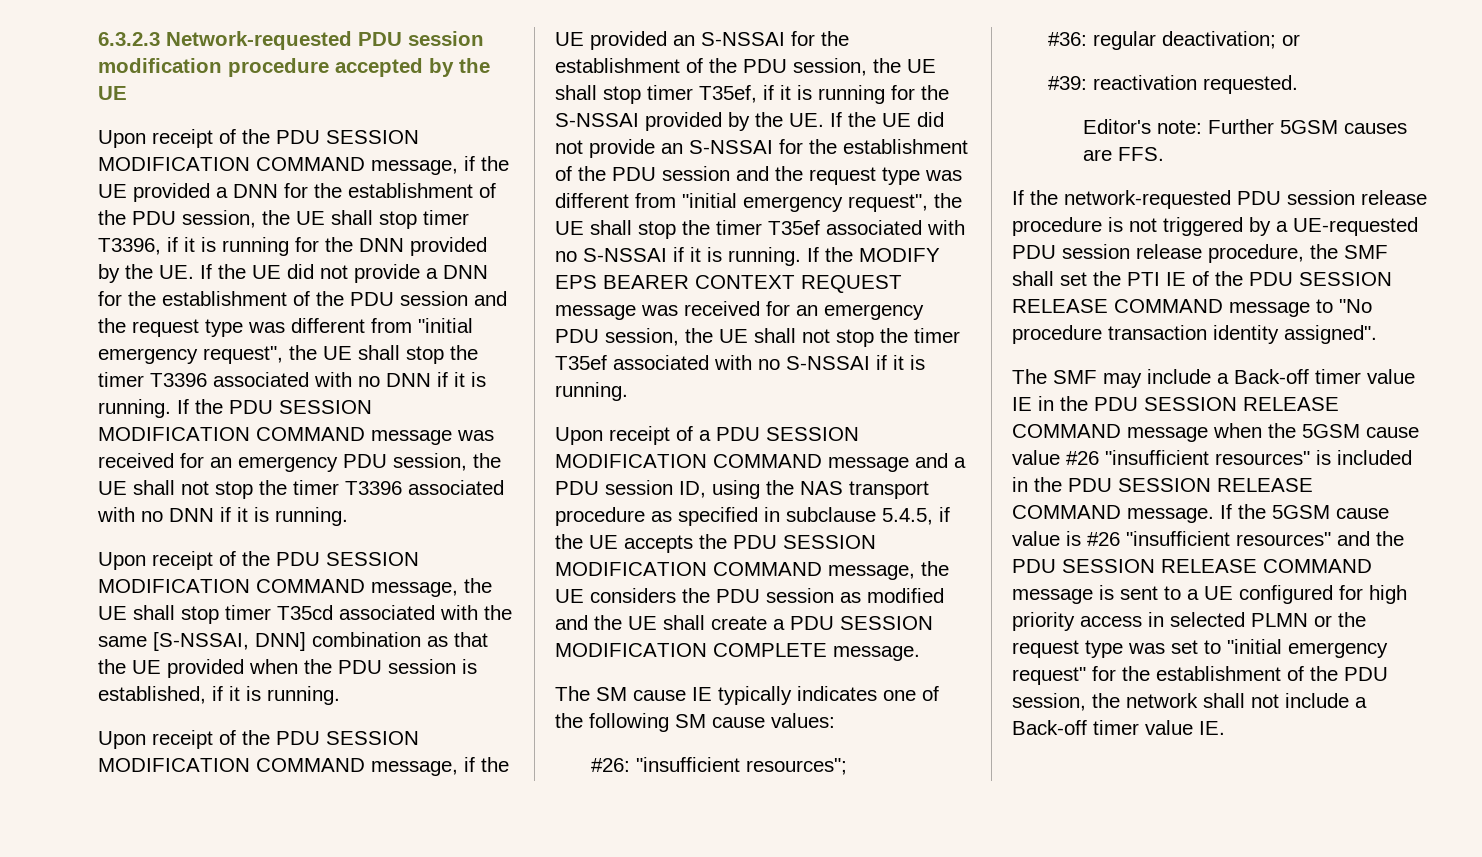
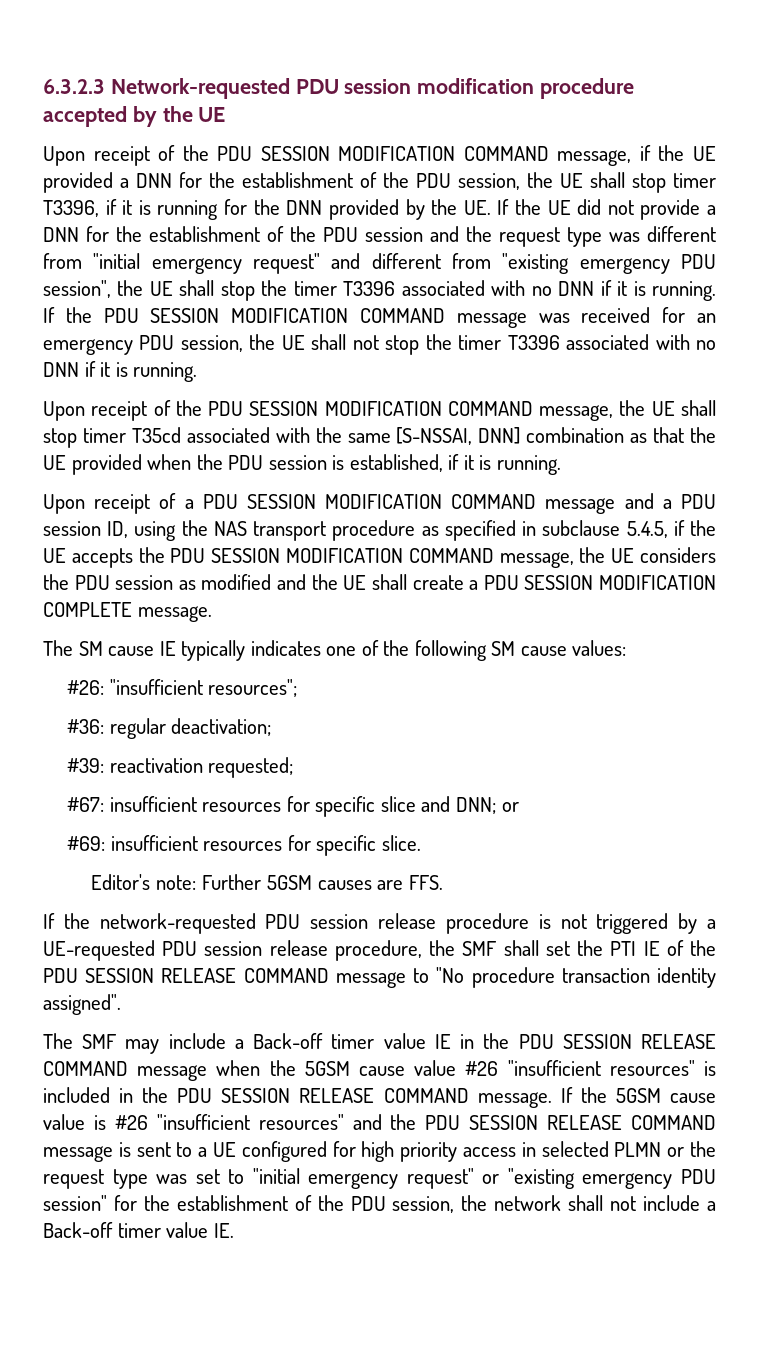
- Upon receipt of the PDU SESSION MODIFICATION COMMAND message, if the UE provided a DNN for the establishment of the PDU session, the UE shall stop timer T3396, if it is running for the DNN provided by the UE. If the UE did not provide a DNN for the establishment of the PDU session and the request type was different from "initial emergency request", the UE shall stop the timer T3396 associated with no DNN if it is running.
+ Upon receipt of the PDU SESSION MODIFICATION COMMAND message, if the UE provided a DNN for the establishment of the PDU session, the UE shall stop timer T3396, if it is running for the DNN provided by the UE. If the UE did not provide a DNN for the establishment of the PDU session and the request type was different from "initial emergency request" and different from "existing emergency PDU session", the UE shall stop the timer T3396 associated with no DNN if it is running.
- Upon receipt of the PDU SESSION MODIFICATION COMMAND message, if the UE provided an S-NSSAI for the establishment of the PDU session, the UE shall stop timer T35ef, if it is running for the S-NSSAI provided by the UE. If the UE did not provide an S-NSSAI for the establishment of the PDU session and the request type was different from "initial emergency request", the UE shall stop the timer T35ef associated with no S-NSSAI if it is running. If the MODIFY EPS BEARER CONTEXT REQUEST message was received for an emergency PDU session, the UE shall not stop the timer T35ef associated with no S-NSSAI if it is running.
- #36: regular deactivation; or
+ #36: regular deactivation;
- #39: reactivation requested.
+ #39: reactivation requested;
+ #67: insufficient resources for specific slice and DNN; or
+ #69: insufficient resources for specific slice.
- If the 5GSM cause value is #26 "insufficient resources" and the PDU SESSION RELEASE COMMAND message is sent to a UE configured for high priority access in selected PLMN or the request type was set to "initial emergency request" for the establishment of the PDU session, the network shall not include a Back-off timer value IE.
+ If the 5GSM cause value is #26 "insufficient resources" and the PDU SESSION RELEASE COMMAND message is sent to a UE configured for high priority access in selected PLMN or the request type was set to "initial emergency request" or "existing emergency PDU session" for the establishment of the PDU session, the network shall not include a Back-off timer value IE.

